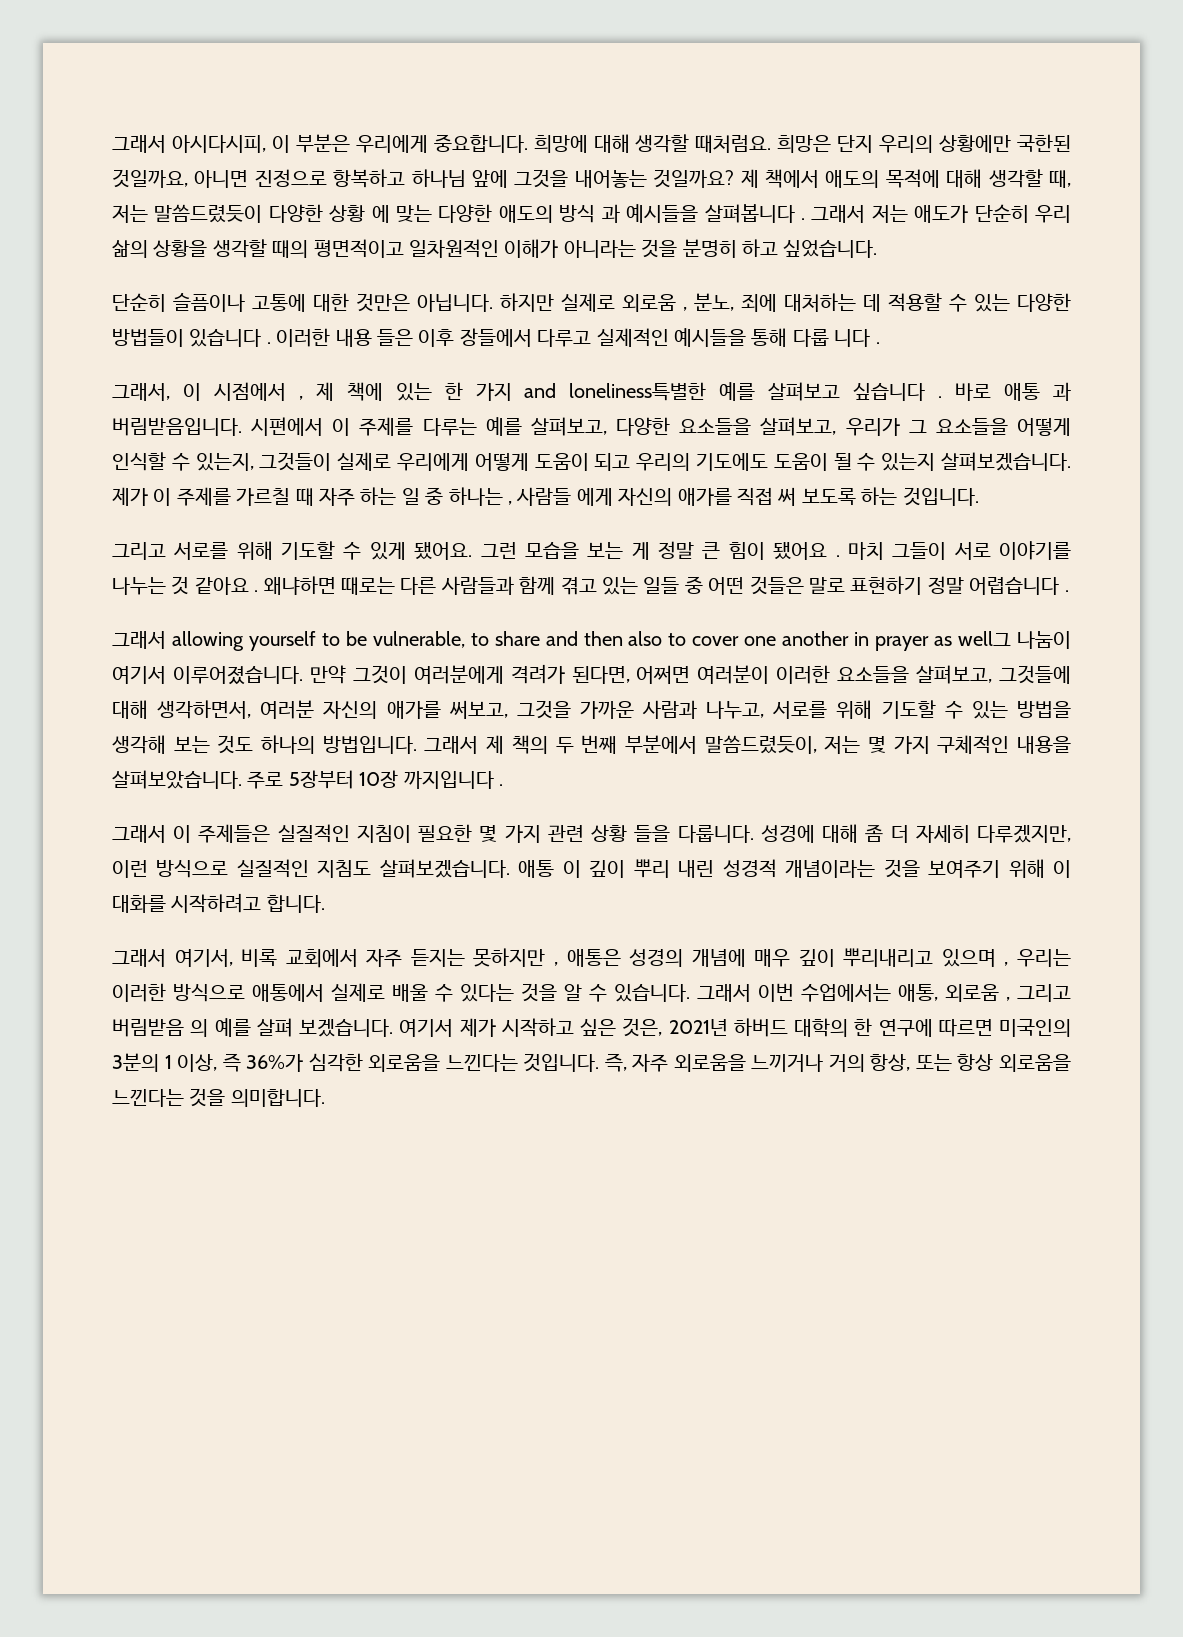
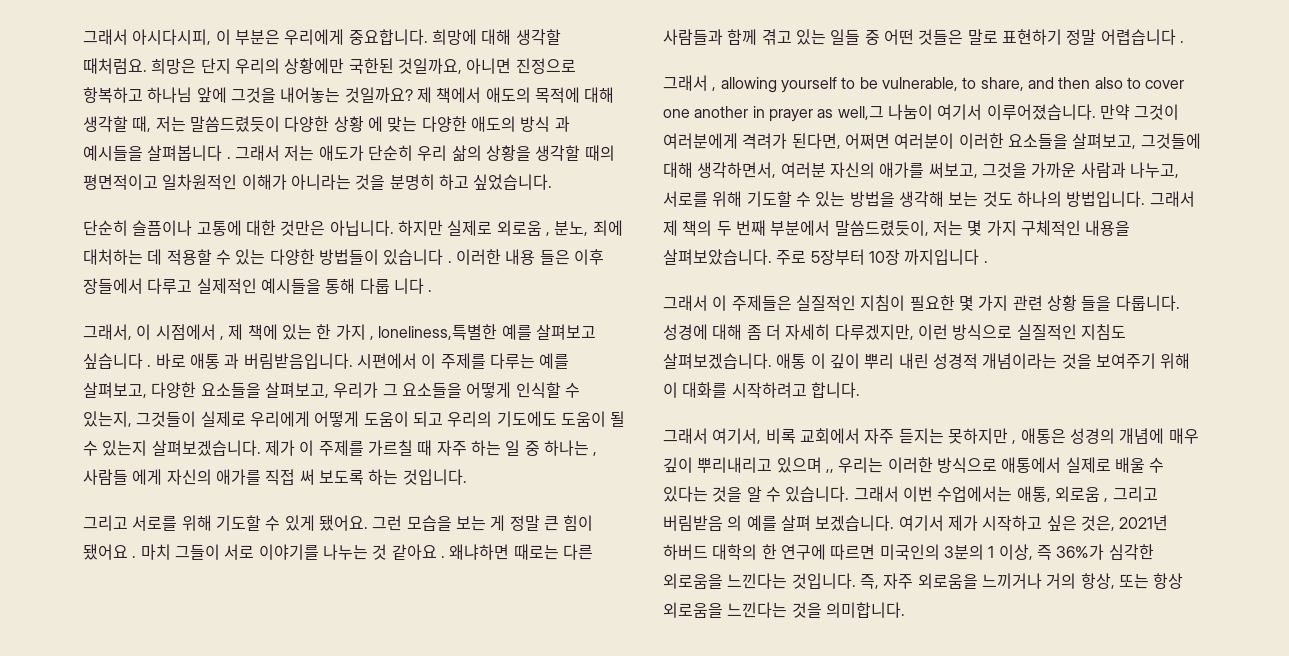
- 그래서, 이 시점에서 , 제 책에 있는 한 가지 and loneliness특별한 예를 살펴보고 싶습니다 .
+ 그래서, 이 시점에서 , 제 책에 있는 한 가지 , loneliness,특별한 예를 살펴보고 싶습니다 .
- 그래서 allowing yourself to be vulnerable, to share and then also to cover one another in prayer as well그 나눔이 여기서 이루어졌습니다.
+ 그래서 , allowing yourself to be vulnerable, to share, and then also to cover one another in prayer as well,그 나눔이 여기서 이루어졌습니다.
- 그래서 여기서, 비록 교회에서 자주 듣지는 못하지만 , 애통은 성경의 개념에 매우 깊이 뿌리내리고 있으며 , 우리는 이러한 방식으로 애통에서 실제로 배울 수 있다는 것을 알 수 있습니다.
+ 그래서 여기서, 비록 교회에서 자주 듣지는 못하지만 , 애통은 성경의 개념에 매우 깊이 뿌리내리고 있으며 ,, 우리는 이러한 방식으로 애통에서 실제로 배울 수 있다는 것을 알 수 있습니다.

